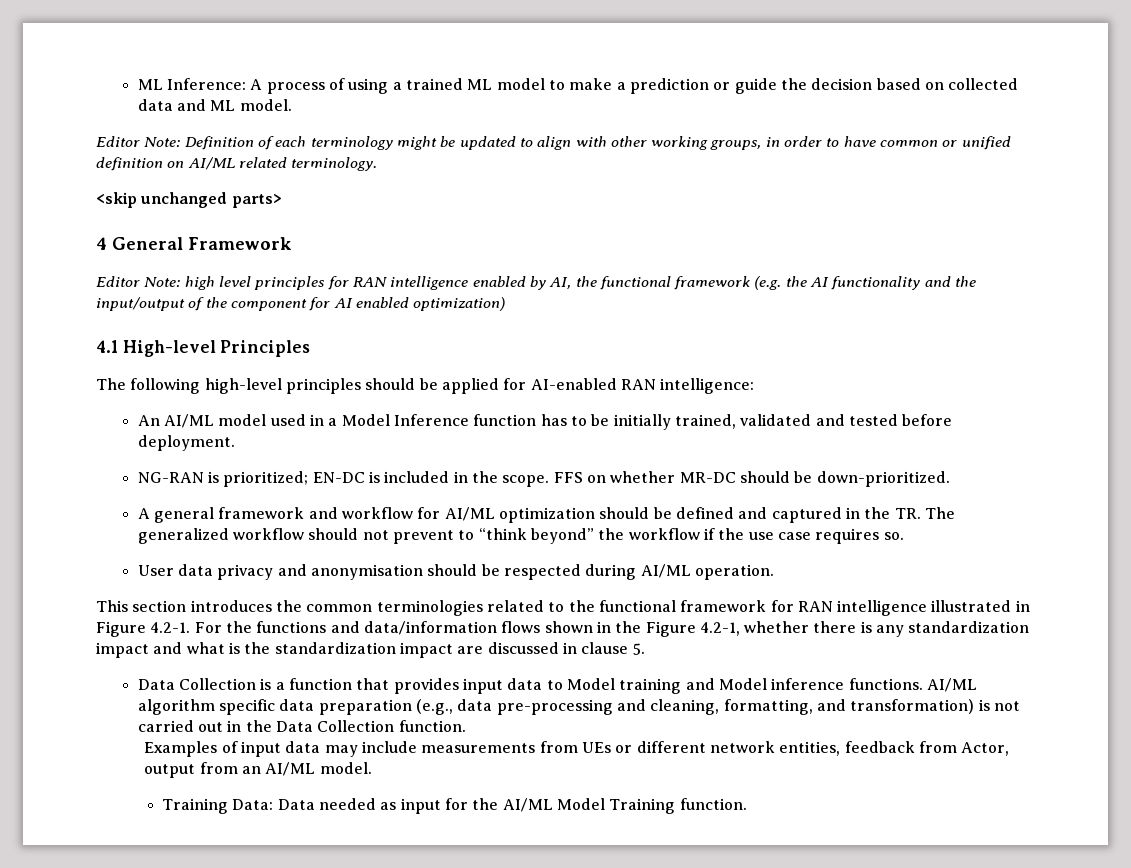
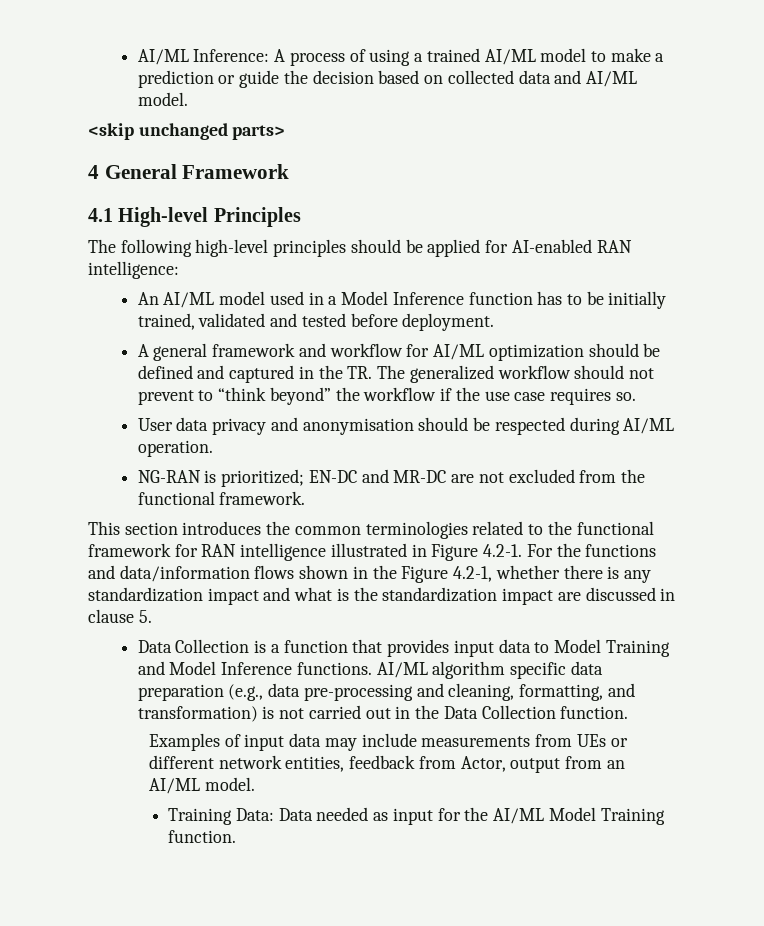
- ML Inference: A process of using a trained ML model to make a prediction or guide the decision based on collected data and ML model.
- Editor Note: Definition of each terminology might be updated to align with other working groups, in order to have common or unified definition on AI/ML related terminology.
+ AI/ML Inference: A process of using a trained AI/ML model to make a prediction or guide the decision based on collected data and AI/ML model.
- Editor Note: high level principles for RAN intelligence enabled by AI, the functional framework (e.g. the AI functionality and the input/output of the component for AI enabled optimization)
- NG-RAN is prioritized; EN-DC is included in the scope. FFS on whether MR-DC should be down-prioritized.
+ NG-RAN is prioritized; EN-DC and MR-DC are not excluded from the functional framework.
- Data Collection is a function that provides input data to Model training and Model inference functions.
+ Data Collection is a function that provides input data to Model Training and Model Inference functions.

